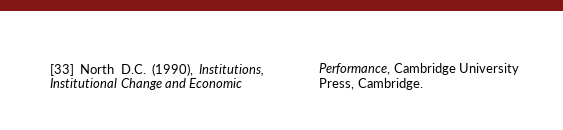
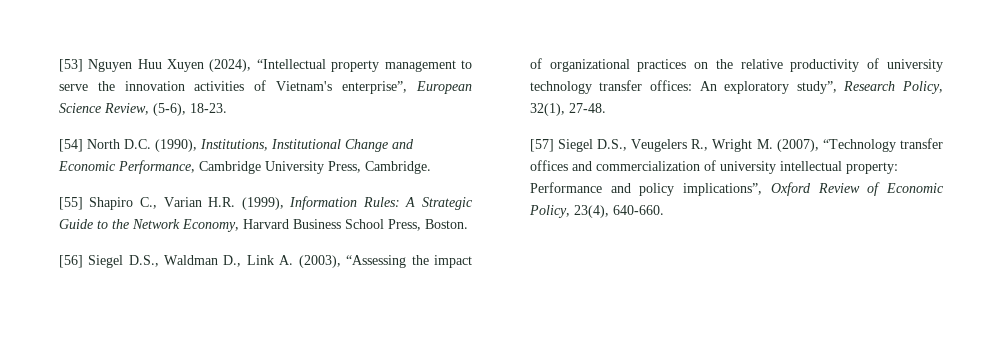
- [33] North D.C. (1990), Institutions, Institutional Change and Economic Performance, Cambridge University Press, Cambridge.
+ [53] Nguyen Huu Xuyen (2024), “Intellectual property management to serve the innovation activities of Vietnam's enterprise”, European Science Review, (5-6), 18-23.
+ [54] North D.C. (1990), Institutions, Institutional Change and Economic Performance, Cambridge University Press, Cambridge.
+ [55] Shapiro C., Varian H.R. (1999), Information Rules: A Strategic Guide to the Network Economy, Harvard Business School Press, Boston.
+ [56] Siegel D.S., Waldman D., Link A. (2003), “Assessing the impact of organizational practices on the relative productivity of university technology transfer offices: An exploratory study”, Research Policy, 32(1), 27-48.
+ [57] Siegel D.S., Veugelers R., Wright M. (2007), “Technology transfer offices and commercialization of university intellectual property: Performance and policy implications”, Oxford Review of Economic Policy, 23(4), 640-660.

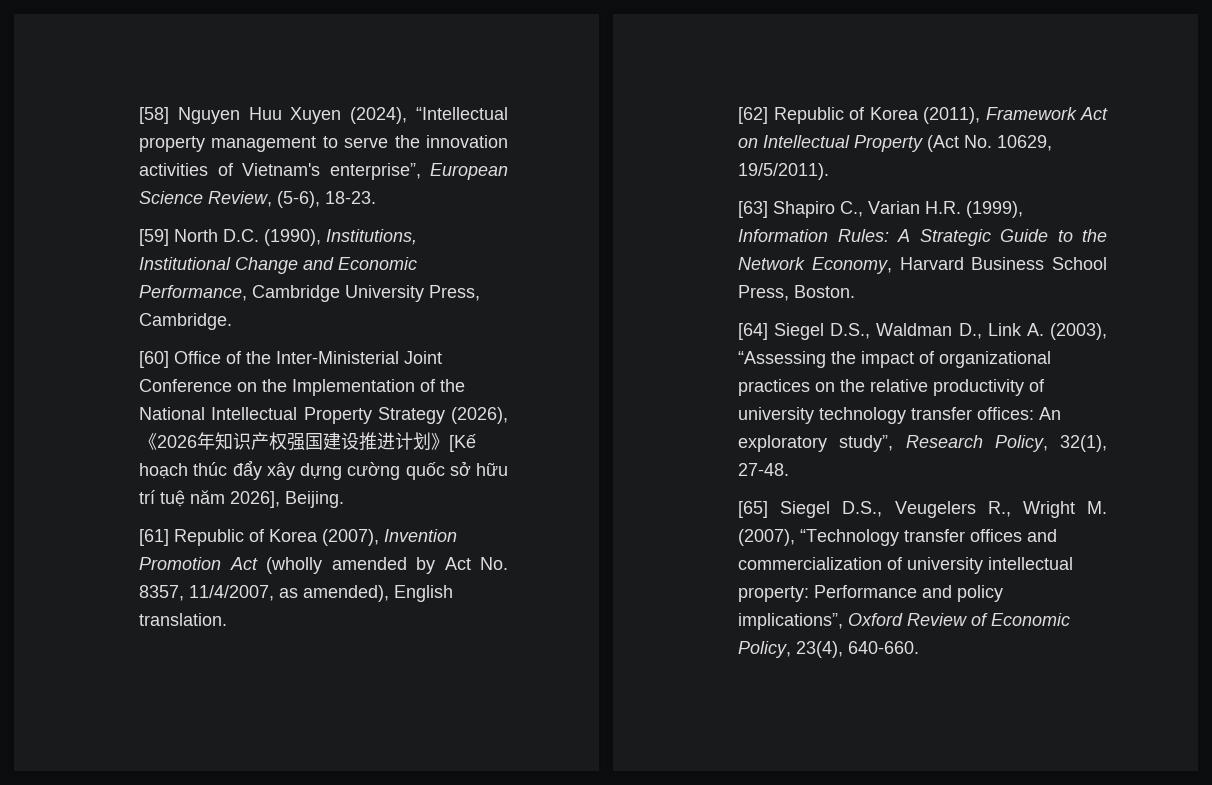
- [53] Nguyen Huu Xuyen (2024), “Intellectual property management to serve the innovation activities of Vietnam's enterprise”, European Science Review, (5-6), 18-23.
+ [58] Nguyen Huu Xuyen (2024), “Intellectual property management to serve the innovation activities of Vietnam's enterprise”, European Science Review, (5-6), 18-23.
- [54] North D.C. (1990), Institutions, Institutional Change and Economic Performance, Cambridge University Press, Cambridge.
+ [59] North D.C. (1990), Institutions, Institutional Change and Economic Performance, Cambridge University Press, Cambridge.
- [55] Shapiro C., Varian H.R. (1999), Information Rules: A Strategic Guide to the Network Economy, Harvard Business School Press, Boston.
+ [60] Office of the Inter-Ministerial Joint Conference on the Implementation of the National Intellectual Property Strategy (2026),《2026年知识产权强国建设推进计划》[Kế hoạch thúc đẩy xây dựng cường quốc sở hữu trí tuệ năm 2026], Beijing.
+ [61] Republic of Korea (2007), Invention Promotion Act (wholly amended by Act No. 8357, 11/4/2007, as amended), English translation.
+ [62] Republic of Korea (2011), Framework Act on Intellectual Property (Act No. 10629, 19/5/2011).
+ [63] Shapiro C., Varian H.R. (1999), Information Rules: A Strategic Guide to the Network Economy, Harvard Business School Press, Boston.
- [56] Siegel D.S., Waldman D., Link A. (2003), “Assessing the impact of organizational practices on the relative productivity of university technology transfer offices: An exploratory study”, Research Policy, 32(1), 27-48.
+ [64] Siegel D.S., Waldman D., Link A. (2003), “Assessing the impact of organizational practices on the relative productivity of university technology transfer offices: An exploratory study”, Research Policy, 32(1), 27-48.
- [57] Siegel D.S., Veugelers R., Wright M. (2007), “Technology transfer offices and commercialization of university intellectual property: Performance and policy implications”, Oxford Review of Economic Policy, 23(4), 640-660.
+ [65] Siegel D.S., Veugelers R., Wright M. (2007), “Technology transfer offices and commercialization of university intellectual property: Performance and policy implications”, Oxford Review of Economic Policy, 23(4), 640-660.

